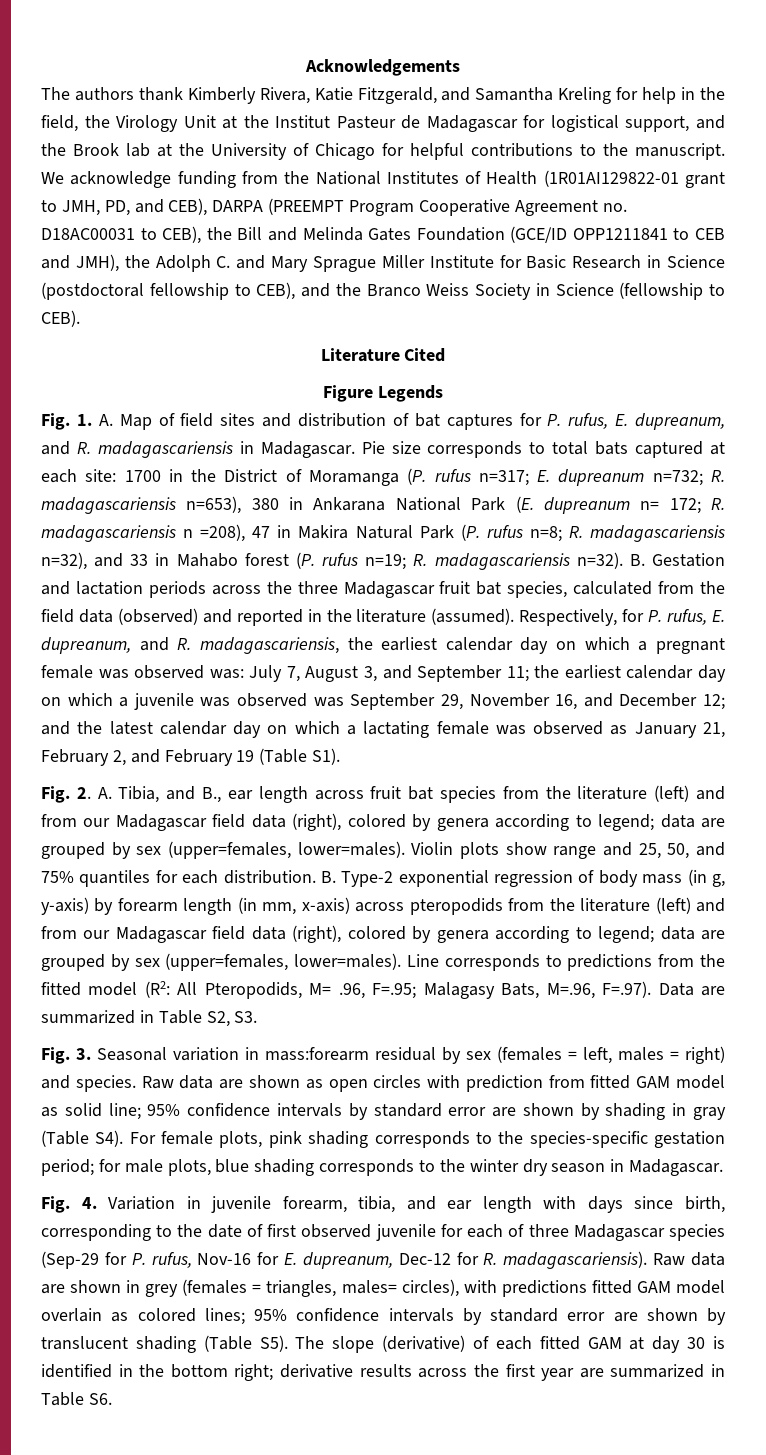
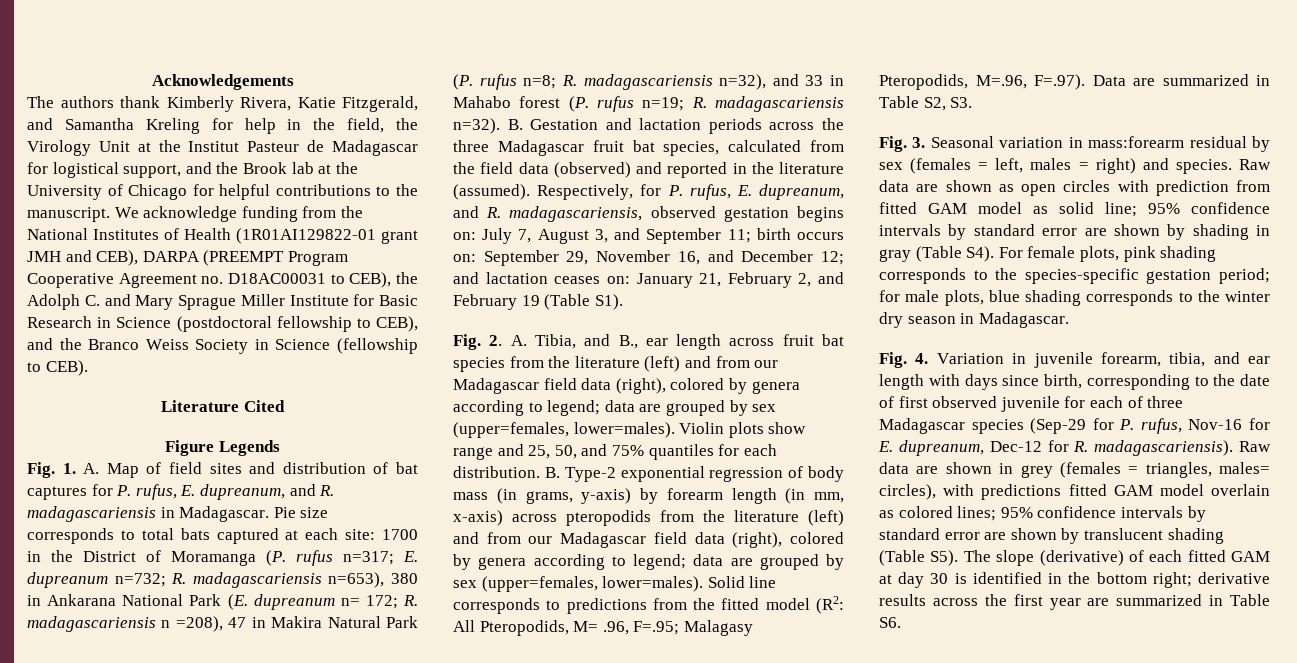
- We acknowledge funding from the National Institutes of Health (1R01AI129822-01 grant to JMH, PD, and CEB), DARPA (PREEMPT Program Cooperative Agreement no. D18AC00031 to CEB), the Bill and Melinda Gates Foundation (GCE/ID OPP1211841 to CEB and JMH), the Adolph C. and Mary Sprague Miller Institute for Basic Research in Science (postdoctoral fellowship to CEB), and the Branco Weiss Society in Science (fellowship to CEB).
+ We acknowledge funding from the National Institutes of Health (1R01AI129822-01 grant JMH and CEB), DARPA (PREEMPT Program Cooperative Agreement no. D18AC00031 to CEB), the Adolph C. and Mary Sprague Miller Institute for Basic Research in Science (postdoctoral fellowship to CEB), and the Branco Weiss Society in Science (fellowship to CEB).
- Respectively, for P. rufus, E. dupreanum, and R. madagascariensis, the earliest calendar day on which a pregnant female was observed was: July 7, August 3, and September 11; the earliest calendar day on which a juvenile was observed was September 29, November 16, and December 12; and the latest calendar day on which a lactating female was observed as January 21, February 2, and February 19 (Table S1).
+ Respectively, for P. rufus, E. dupreanum, and R. madagascariensis, observed gestation begins on: July 7, August 3, and September 11; birth occurs on: September 29, November 16, and December 12; and lactation ceases on: January 21, February 2, and February 19 (Table S1).
- B. Type-2 exponential regression of body mass (in g, y-axis) by forearm length (in mm, x-axis) across pteropodids from the literature (left) and from our Madagascar field data (right), colored by genera according to legend; data are grouped by sex (upper=females, lower=males).
+ B. Type-2 exponential regression of body mass (in grams, y-axis) by forearm length (in mm, x-axis) across pteropodids from the literature (left) and from our Madagascar field data (right), colored by genera according to legend; data are grouped by sex (upper=females, lower=males).
- Line corresponds to predictions from the fitted model (R2: All Pteropodids, M= .96, F=.95; Malagasy Bats, M=.96, F=.97). Data are summarized in Table S2, S3.
+ Solid line corresponds to predictions from the fitted model (R2: All Pteropodids, M= .96, F=.95; Malagasy Pteropodids, M=.96, F=.97). Data are summarized in Table S2, S3.

